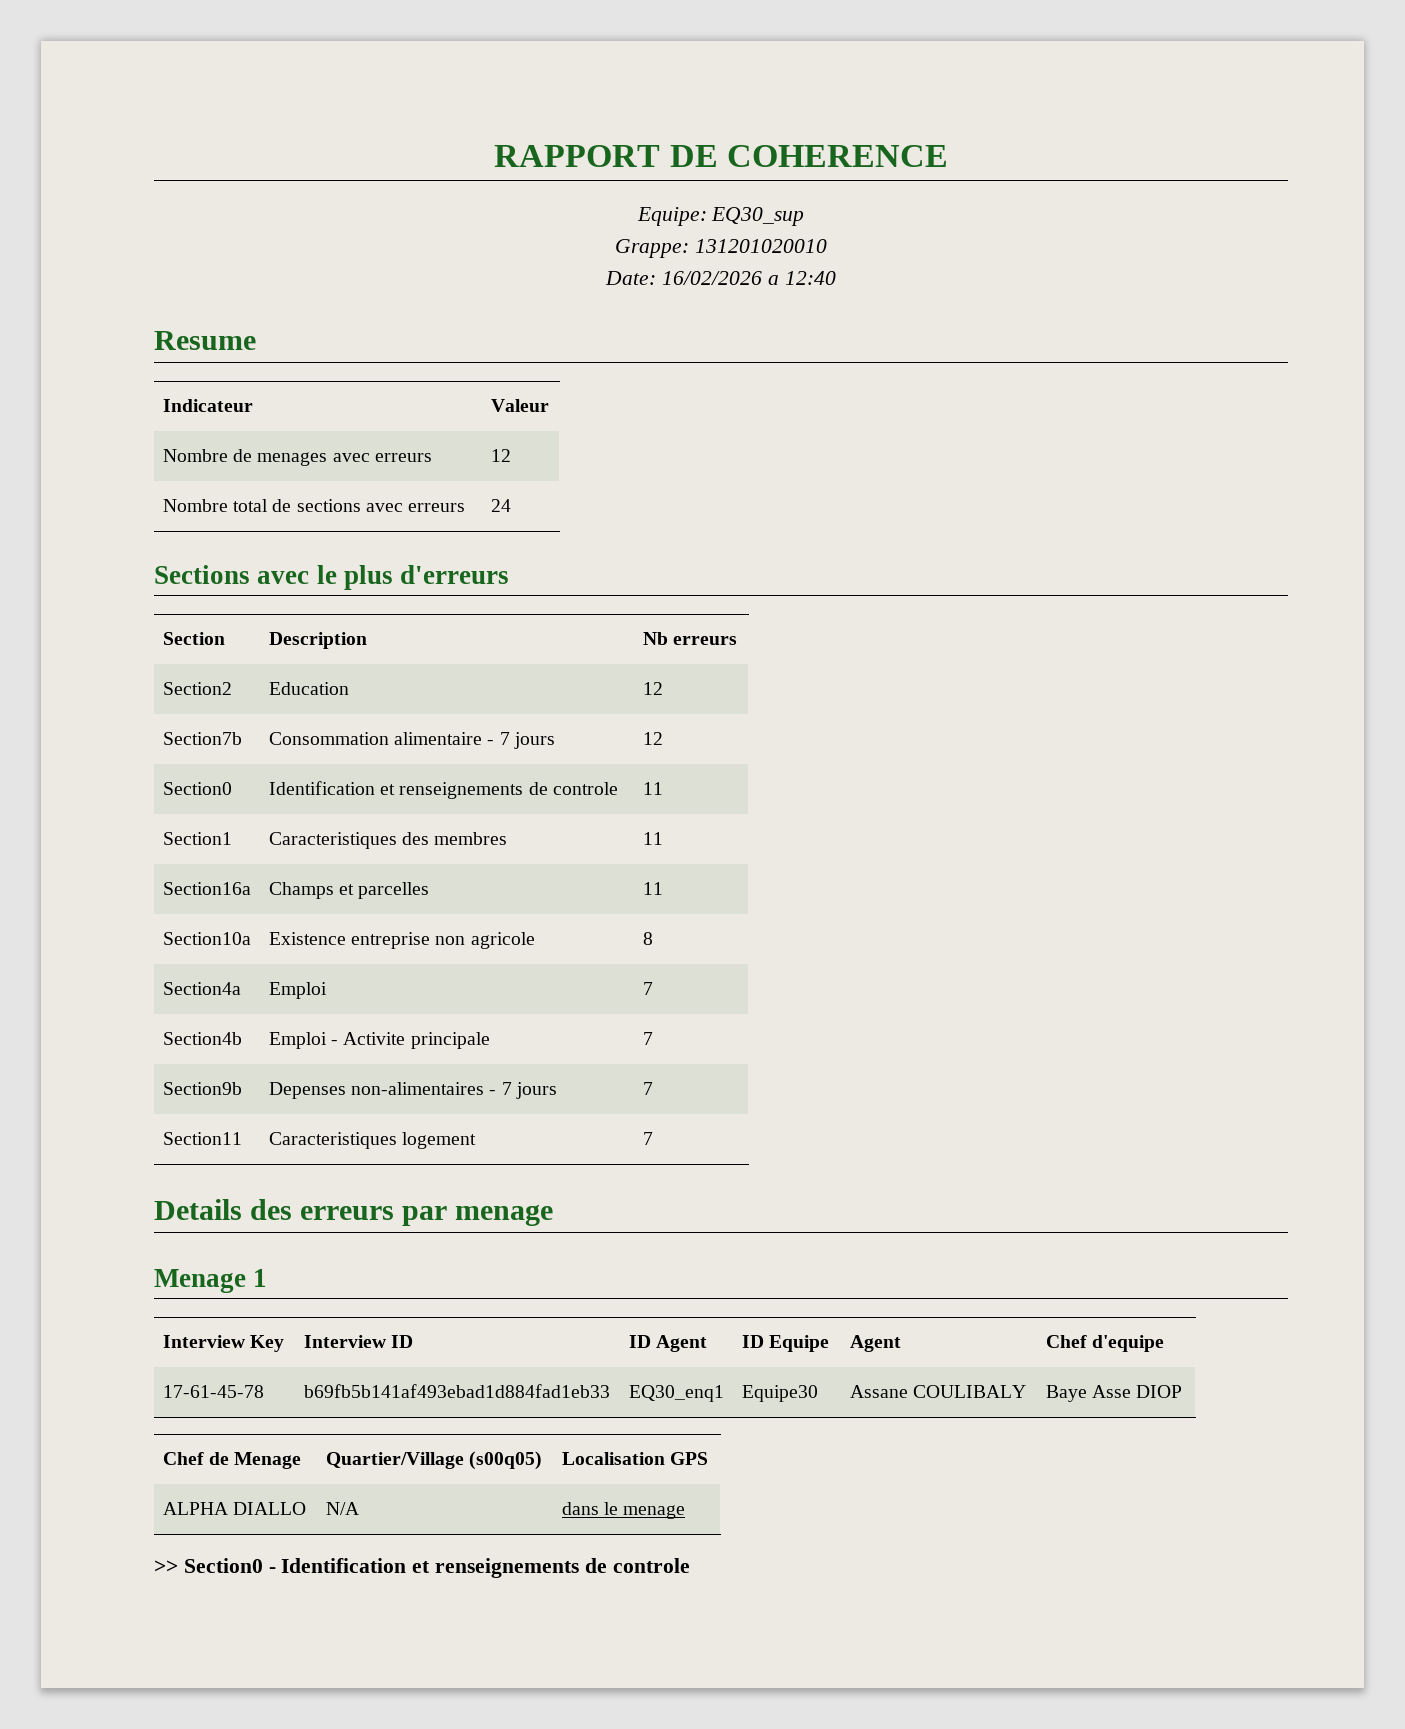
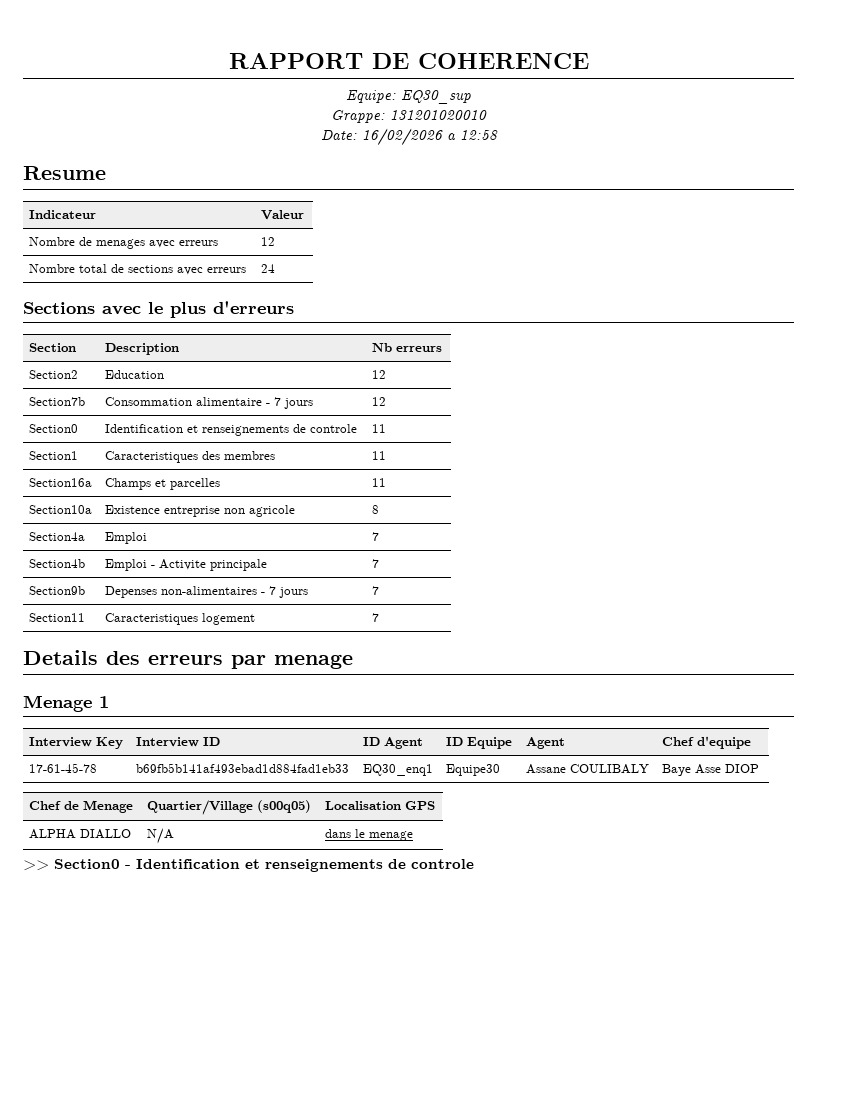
- Date: 16/02/2026 a 12:40
+ Date: 16/02/2026 a 12:58

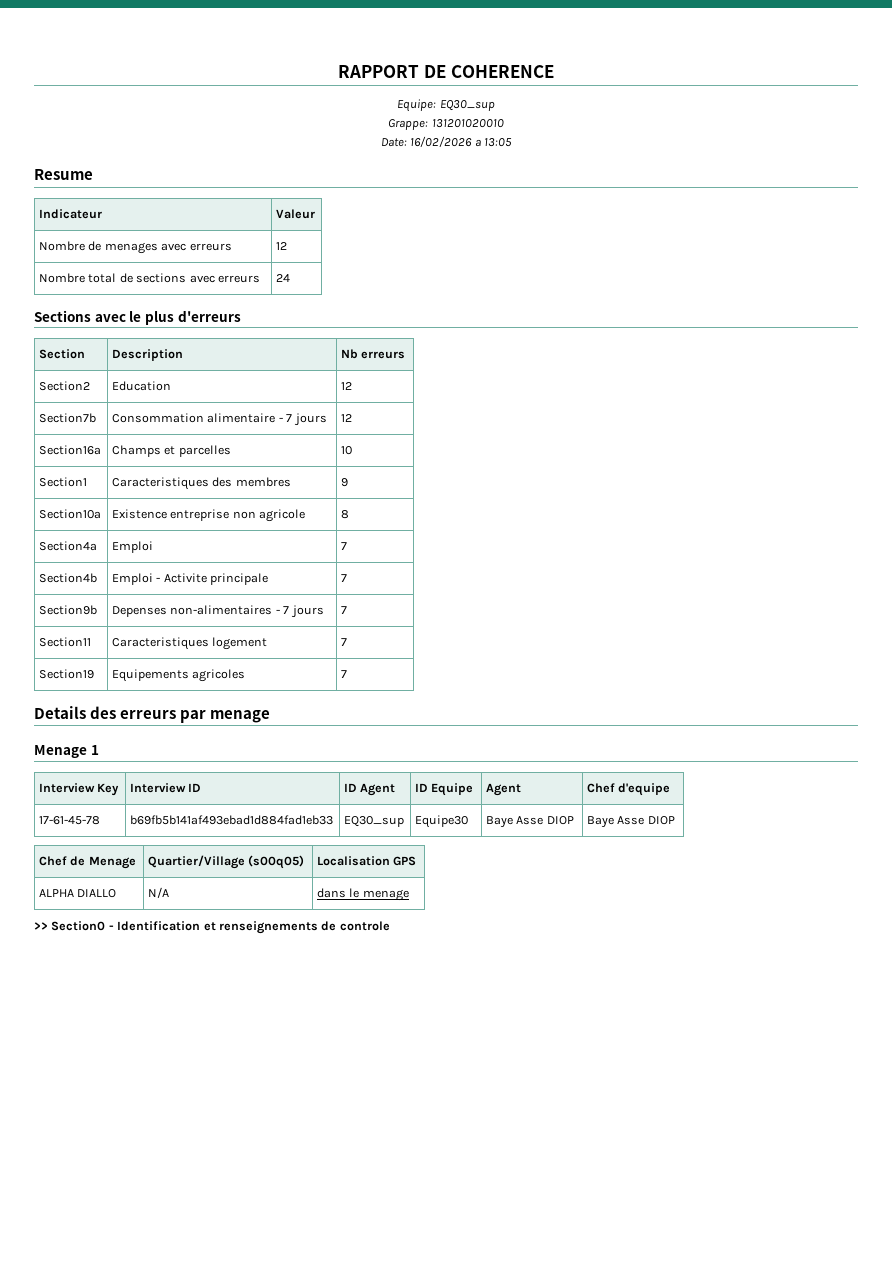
- Date: 16/02/2026 a 12:58
+ Date: 16/02/2026 a 13:05
- Section0 | Identification et renseignements de controle | 11
- Section1 | Caracteristiques des membres | 11
- Section16a | Champs et parcelles | 11
+ Section16a | Champs et parcelles | 10
+ Section1 | Caracteristiques des membres | 9
+ Section19 | Equipements agricoles | 7
- 17-61-45-78 | b69fb5b141af493ebad1d884fad1eb33 | EQ30_enq1 | Equipe30 | Assane COULIBALY | Baye Asse DIOP
+ 17-61-45-78 | b69fb5b141af493ebad1d884fad1eb33 | EQ30_sup | Equipe30 | Baye Asse DIOP | Baye Asse DIOP

